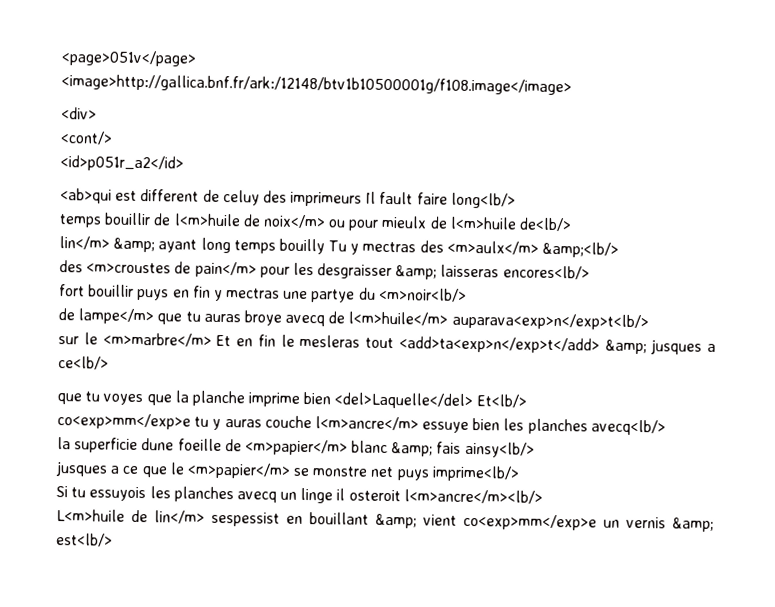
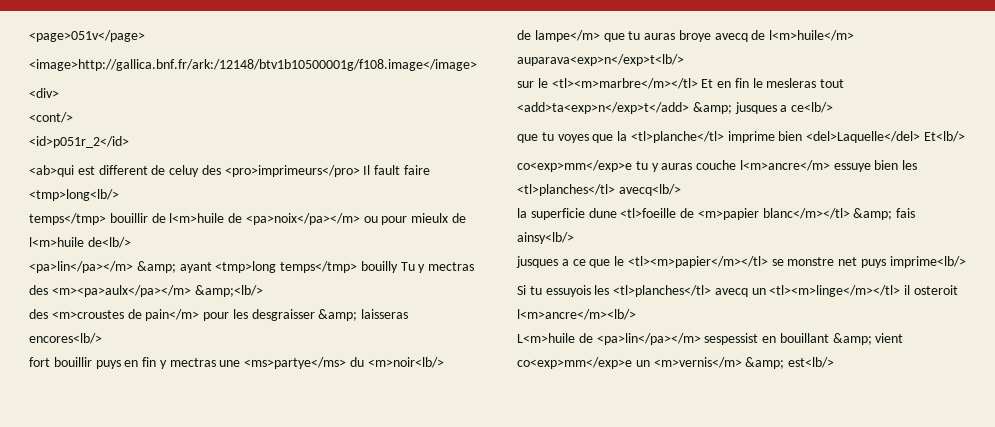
- <id>p051r_a2</id>
+ <id>p051r_2</id>
- <ab>qui est different de celuy des imprimeurs Il fault faire long<lb/>
- temps bouillir de l<m>huile de noix</m> ou pour mieulx de l<m>huile de<lb/>
+ <ab>qui est different de celuy des <pro>imprimeurs</pro> Il fault faire <tmp>long<lb/>
+ temps</tmp> bouillir de l<m>huile de <pa>noix</pa></m> ou pour mieulx de l<m>huile de<lb/>
- lin</m> &amp; ayant long temps bouilly Tu y mectras des <m>aulx</m> &amp;<lb/>
+ <pa>lin</pa></m> &amp; ayant <tmp>long temps</tmp> bouilly Tu y mectras des <m><pa>aulx</pa></m> &amp;<lb/>
- fort bouillir puys en fin y mectras une partye du <m>noir<lb/>
+ fort bouillir puys en fin y mectras une <ms>partye</ms> du <m>noir<lb/>
- sur le <m>marbre</m> Et en fin le mesleras tout <add>ta<exp>n</exp>t</add> &amp; jusques a ce<lb/>
+ sur le <tl><m>marbre</m></tl> Et en fin le mesleras tout <add>ta<exp>n</exp>t</add> &amp; jusques a ce<lb/>
- que tu voyes que la planche imprime bien <del>Laquelle</del> Et<lb/>
+ que tu voyes que la <tl>planche</tl> imprime bien <del>Laquelle</del> Et<lb/>
- co<exp>mm</exp>e tu y auras couche l<m>ancre</m> essuye bien les planches avecq<lb/>
+ co<exp>mm</exp>e tu y auras couche l<m>ancre</m> essuye bien les <tl>planches</tl> avecq<lb/>
- la superficie dune foeille de <m>papier</m> blanc &amp; fais ainsy<lb/>
+ la superficie dune <tl>foeille de <m>papier blanc</m></tl> &amp; fais ainsy<lb/>
- jusques a ce que le <m>papier</m> se monstre net puys imprime<lb/>
+ jusques a ce que le <tl><m>papier</m></tl> se monstre net puys imprime<lb/>
- Si tu essuyois les planches avecq un linge il osteroit l<m>ancre</m><lb/>
+ Si tu essuyois les <tl>planches</tl> avecq un <tl><m>linge</m></tl> il osteroit l<m>ancre</m><lb/>
- L<m>huile de lin</m> sespessist en bouillant &amp; vient co<exp>mm</exp>e un vernis &amp; est<lb/>
+ L<m>huile de <pa>lin</pa></m> sespessist en bouillant &amp; vient co<exp>mm</exp>e un <m>vernis</m> &amp; est<lb/>

